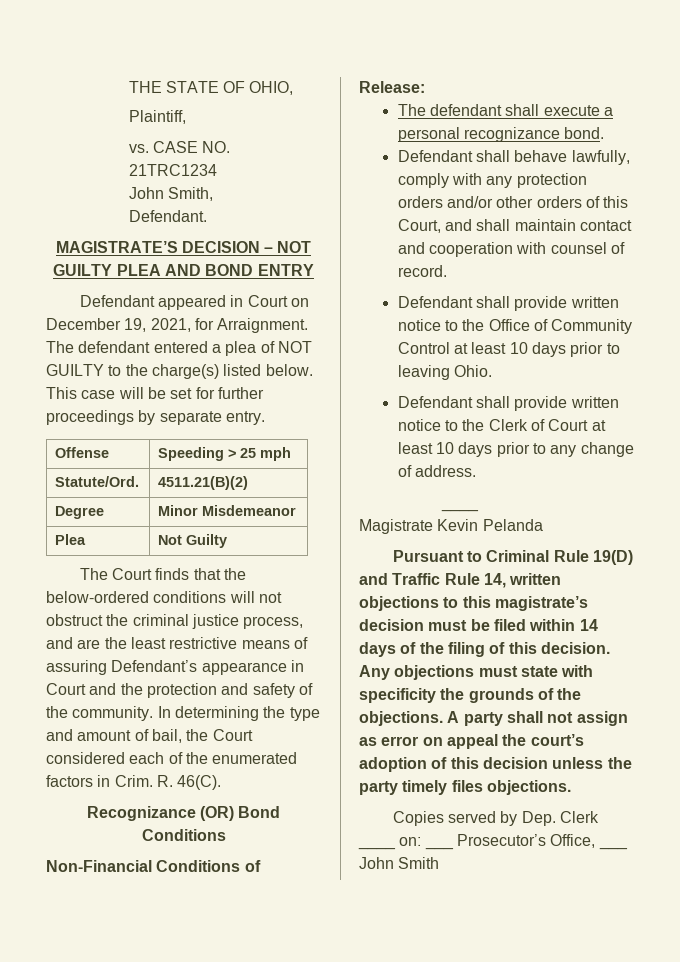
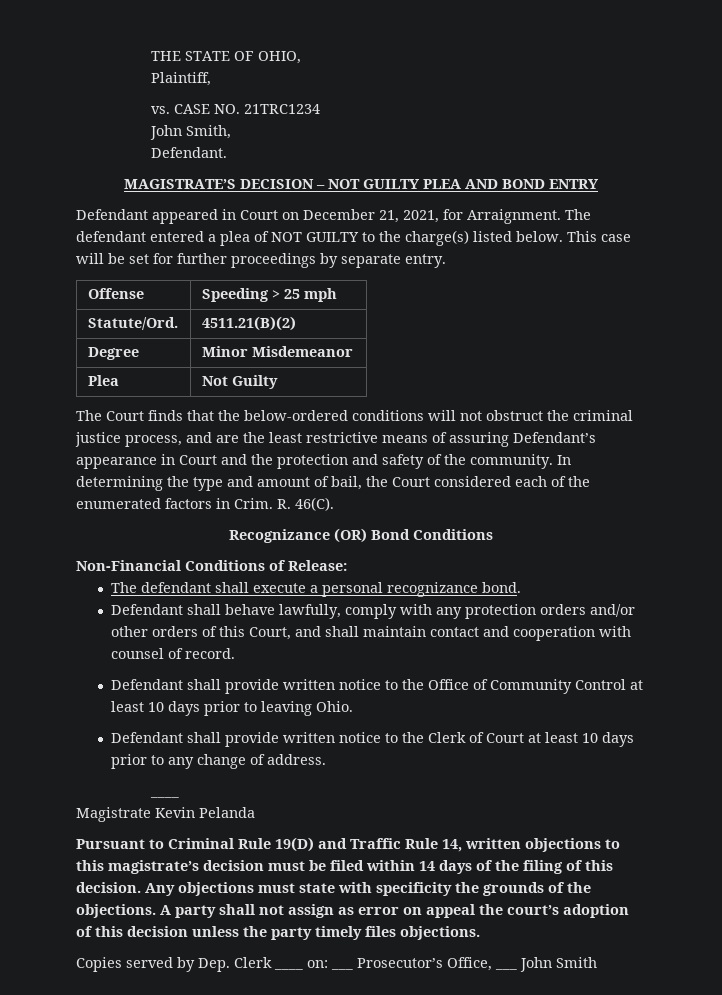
- Defendant appeared in Court on December 19, 2021, for Arraignment.
+ Defendant appeared in Court on December 21, 2021, for Arraignment.

